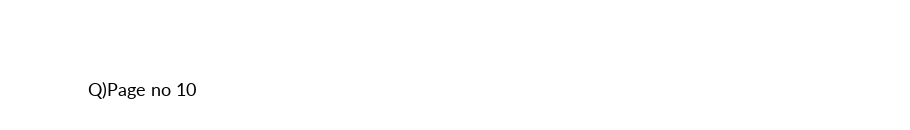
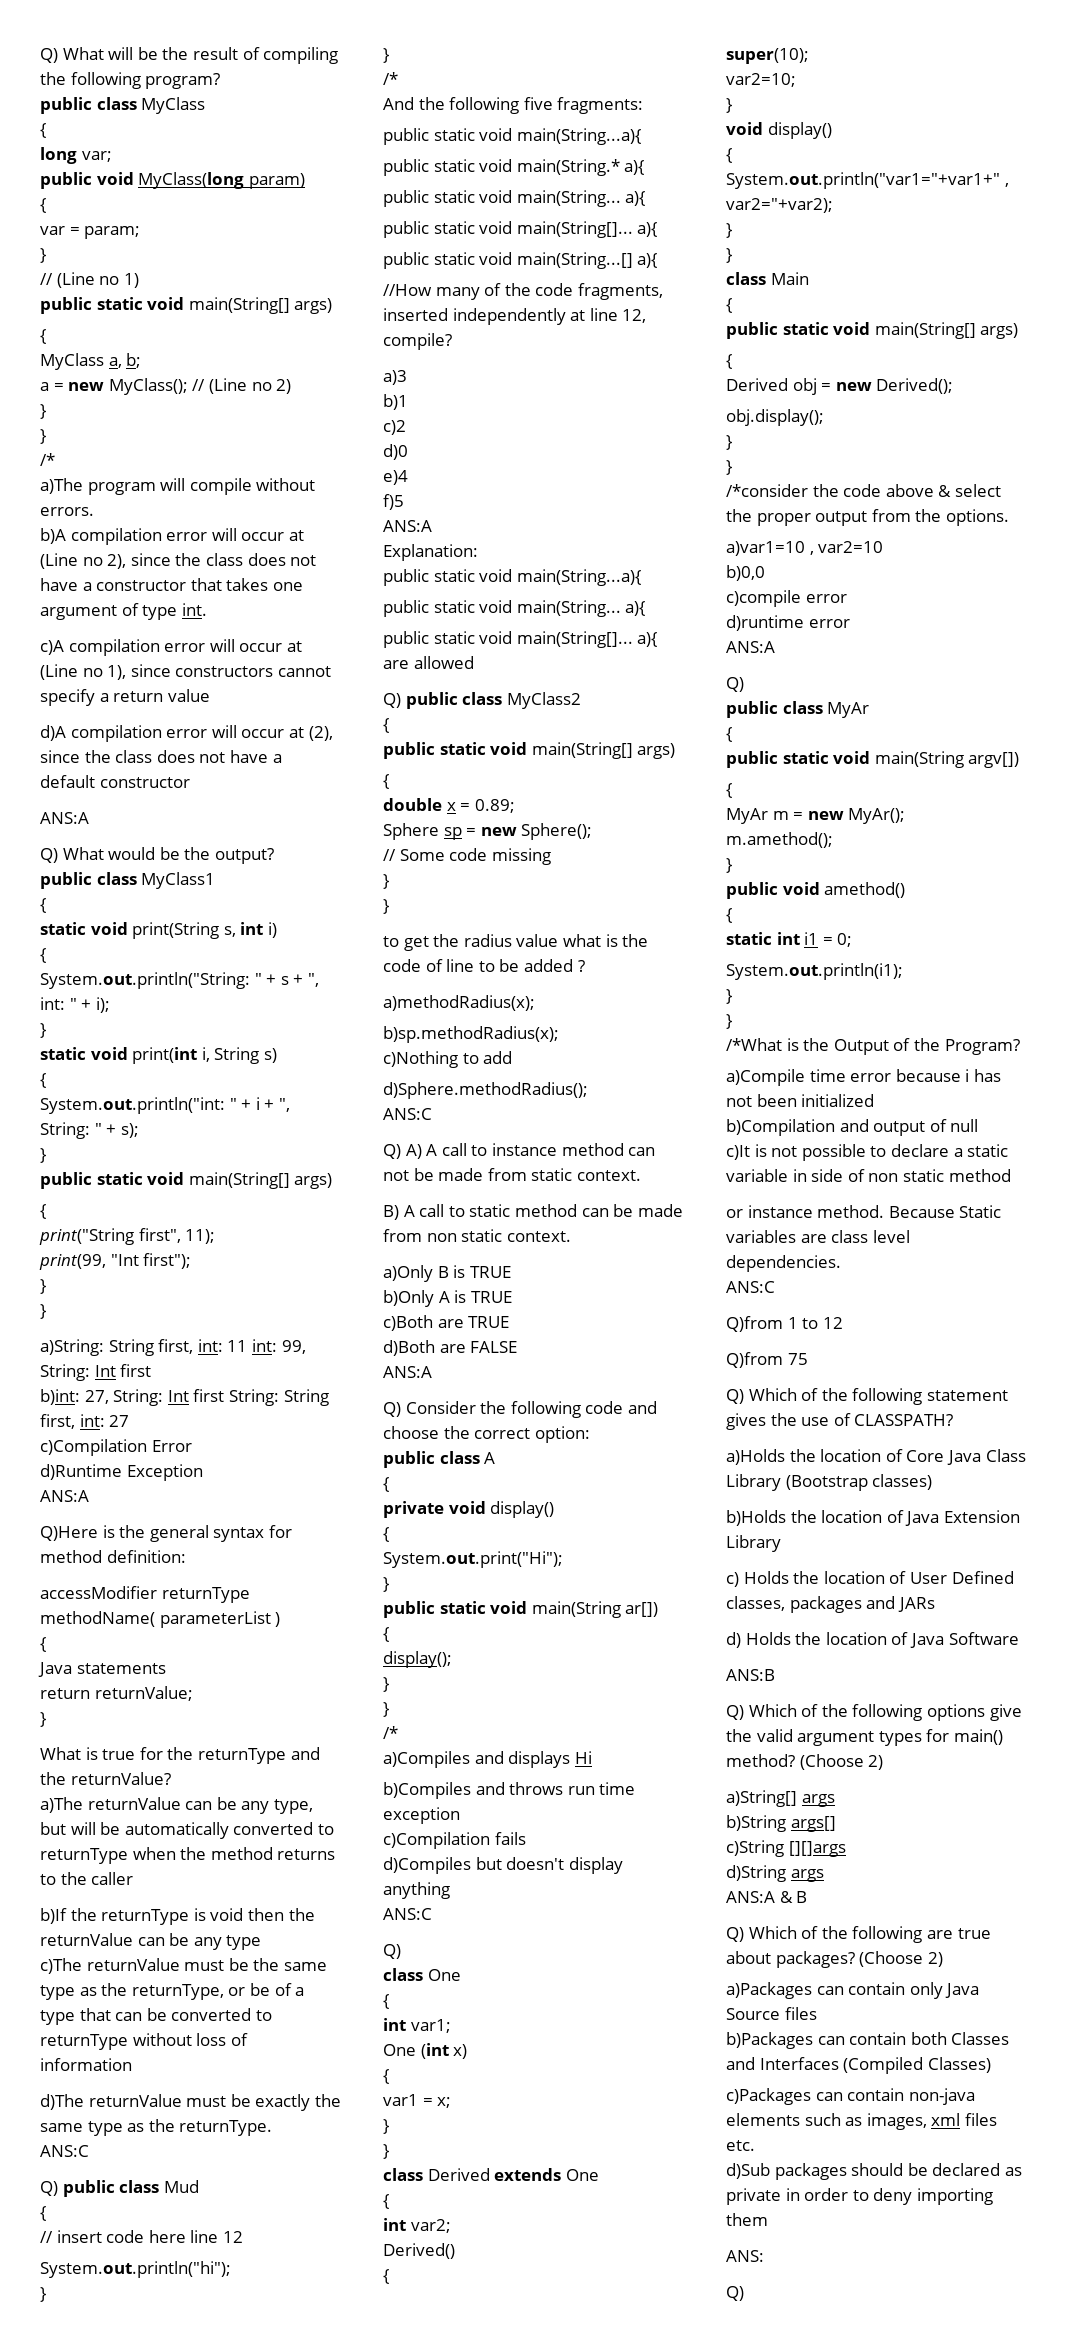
- Q)Page no 10
+ Q) What will be the result of compiling the following program?
+ public class MyClass
+ {
+ long var;
+ public void MyClass(long param)
+ {
+ var = param;
+ }
+ // (Line no 1)
+ public static void main(String[] args)
+ {
+ MyClass a, b;
+ a = new MyClass(); // (Line no 2)
+ }
+ }
+ /*
+ a)The program will compile without errors.
+ b)A compilation error will occur at (Line no 2), since the class does not have a constructor that takes one argument of type int.
+ c)A compilation error will occur at (Line no 1), since constructors cannot specify a return value
+ d)A compilation error will occur at (2), since the class does not have a default constructor
+ ANS:A
+ Q) What would be the output?
+ public class MyClass1
+ {
+ static void print(String s, int i)
+ {
+ System.out.println("String: " + s + ", int: " + i);
+ }
+ static void print(int i, String s)
+ {
+ System.out.println("int: " + i + ", String: " + s);
+ }
+ public static void main(String[] args)
+ {
+ print("String first", 11);
+ print(99, "Int first");
+ }
+ }
+ a)String: String first, int: 11 int: 99, String: Int first
+ b)int: 27, String: Int first String: String first, int: 27
+ c)Compilation Error
+ d)Runtime Exception
+ ANS:A
+ Q)Here is the general syntax for method definition:
+ accessModifier returnType methodName( parameterList )
+ {
+ Java statements
+ return returnValue;
+ }
+ What is true for the returnType and the returnValue?
+ a)The returnValue can be any type, but will be automatically converted to returnType when the method returns to the caller
+ b)If the returnType is void then the returnValue can be any type
+ c)The returnValue must be the same type as the returnType, or be of a type that can be converted to returnType without loss of information
+ d)The returnValue must be exactly the same type as the returnType.
+ ANS:C
+ Q) public class Mud
+ {
+ // insert code here line 12
+ System.out.println("hi");
+ }
+ }
+ /*
+ And the following five fragments:
+ public static void main(String...a){
+ public static void main(String.* a){
+ public static void main(String... a){
+ public static void main(String[]... a){
+ public static void main(String...[] a){
+ //How many of the code fragments, inserted independently at line 12, compile?
+ a)3
+ b)1
+ c)2
+ d)0
+ e)4
+ f)5
+ ANS:A
+ Explanation:
+ public static void main(String...a){
+ public static void main(String... a){
+ public static void main(String[]... a){ are allowed
+ Q) public class MyClass2
+ {
+ public static void main(String[] args)
+ {
+ double x = 0.89;
+ Sphere sp = new Sphere();
+ // Some code missing
+ }
+ }
+ to get the radius value what is the code of line to be added ?
+ a)methodRadius(x);
+ b)sp.methodRadius(x);
+ c)Nothing to add
+ d)Sphere.methodRadius();
+ ANS:C
+ Q) A) A call to instance method can not be made from static context.
+ B) A call to static method can be made from non static context.
+ a)Only B is TRUE
+ b)Only A is TRUE
+ c)Both are TRUE
+ d)Both are FALSE
+ ANS:A
+ Q) Consider the following code and choose the correct option:
+ public class A
+ {
+ private void display()
+ {
+ System.out.print("Hi");
+ }
+ public static void main(String ar[])
+ {
+ display();
+ }
+ }
+ /*
+ a)Compiles and displays Hi
+ b)Compiles and throws run time exception
+ c)Compilation fails
+ d)Compiles but doesn't display anything
+ ANS:C
+ Q)
+ class One
+ {
+ int var1;
+ One (int x)
+ {
+ var1 = x;
+ }
+ }
+ class Derived extends One
+ {
+ int var2;
+ Derived()
+ {
+ super(10);
+ var2=10;
+ }
+ void display()
+ {
+ System.out.println("var1="+var1+" , var2="+var2);
+ }
+ }
+ class Main
+ {
+ public static void main(String[] args)
+ {
+ Derived obj = new Derived();
+ obj.display();
+ }
+ }
+ /*consider the code above & select the proper output from the options.
+ a)var1=10 , var2=10
+ b)0,0
+ c)compile error
+ d)runtime error
+ ANS:A
+ Q)
+ public class MyAr
+ {
+ public static void main(String argv[])
+ {
+ MyAr m = new MyAr();
+ m.amethod();
+ }
+ public void amethod()
+ {
+ static int i1 = 0;
+ System.out.println(i1);
+ }
+ }
+ /*What is the Output of the Program?
+ a)Compile time error because i has not been initialized
+ b)Compilation and output of null
+ c)It is not possible to declare a static variable in side of non static method
+ or instance method. Because Static variables are class level dependencies.
+ ANS:C
+ Q)from 1 to 12
+ Q)from 75
+ Q) Which of the following statement gives the use of CLASSPATH?
+ a)Holds the location of Core Java Class Library (Bootstrap classes)
+ b)Holds the location of Java Extension Library
+ c) Holds the location of User Defined classes, packages and JARs
+ d) Holds the location of Java Software
+ ANS:B
+ Q) Which of the following options give the valid argument types for main() method? (Choose 2)
+ a)String[] args
+ b)String args[]
+ c)String [][]args
+ d)String args
+ ANS:A & B
+ Q) Which of the following are true about packages? (Choose 2)
+ a)Packages can contain only Java Source files
+ b)Packages can contain both Classes and Interfaces (Compiled Classes)
+ c)Packages can contain non-java elements such as images, xml files etc.
+ d)Sub packages should be declared as private in order to deny importing them
+ ANS:
+ Q)

